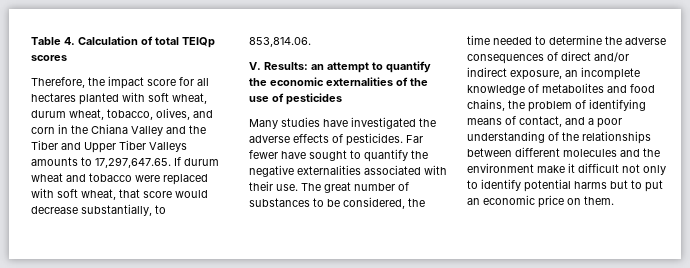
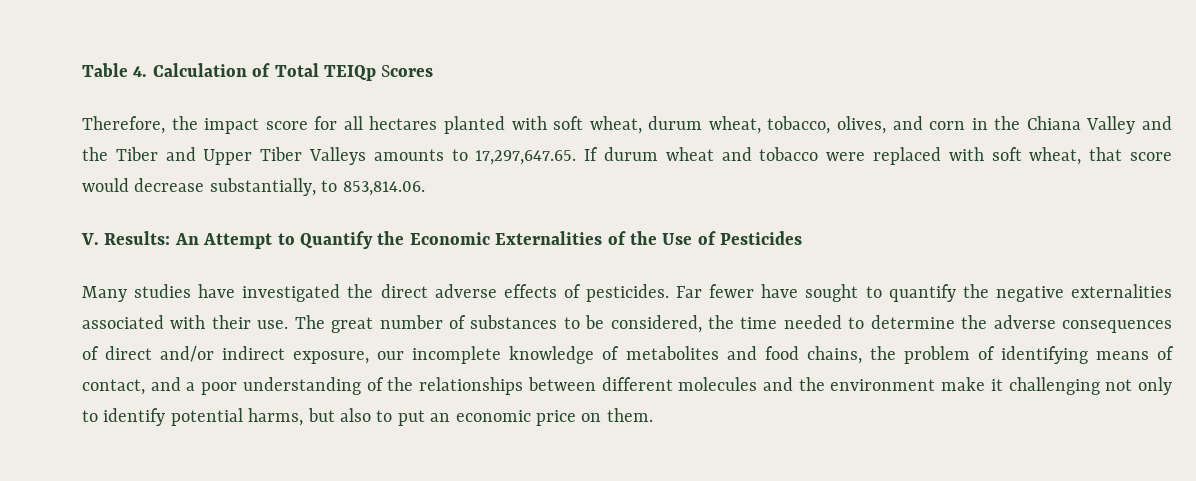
- Table 4. Calculation of total TEIQp scores
+ Table 4. Calculation of Total TEIQp Scores
- V. Results: an attempt to quantify the economic externalities of the use of pesticides
+ V. Results: An Attempt to Quantify the Economic Externalities of the Use of Pesticides
- Many studies have investigated the adverse effects of pesticides.
+ Many studies have investigated the direct adverse effects of pesticides.
- The great number of substances to be considered, the time needed to determine the adverse consequences of direct and/or indirect exposure, an incomplete knowledge of metabolites and food chains, the problem of identifying means of contact, and a poor understanding of the relationships between different molecules and the environment make it difficult not only to identify potential harms but to put an economic price on them.
+ The great number of substances to be considered, the time needed to determine the adverse consequences of direct and/or indirect exposure, our incomplete knowledge of metabolites and food chains, the problem of identifying means of contact, and a poor understanding of the relationships between different molecules and the environment make it challenging not only to identify potential harms, but also to put an economic price on them.

